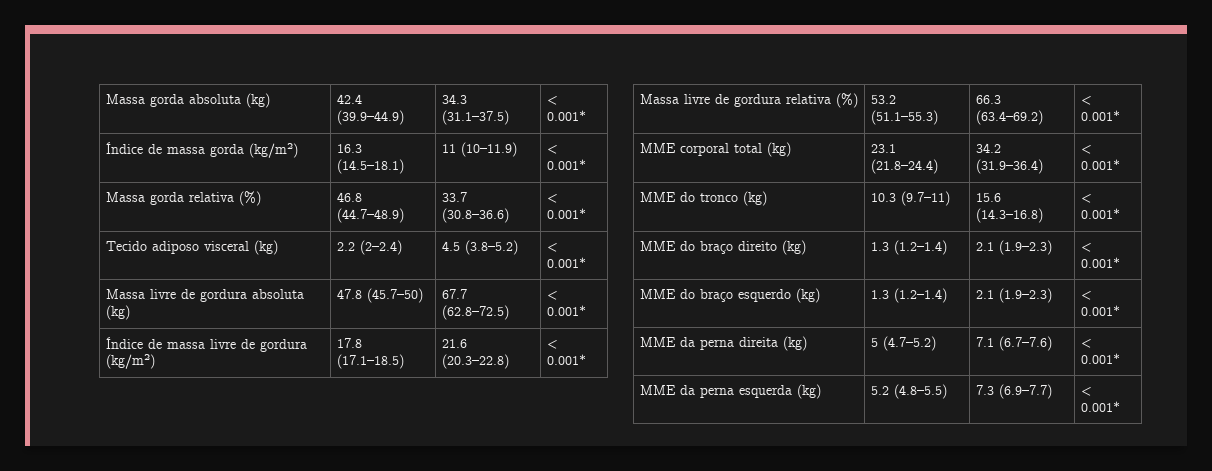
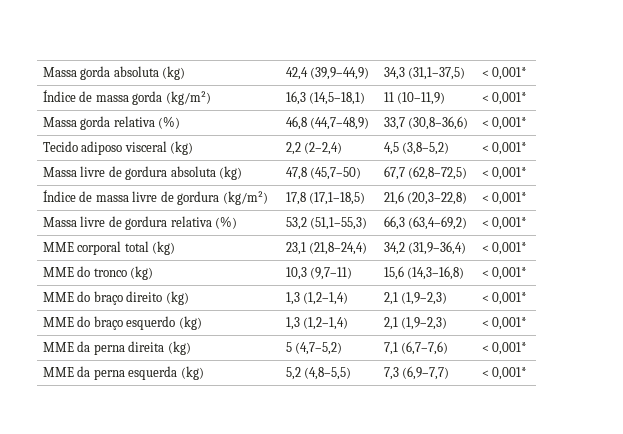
- Massa gorda absoluta (kg) | 42.4 (39.9–44.9) | 34.3 (31.1–37.5) | < 0.001*
+ Massa gorda absoluta (kg) | 42,4 (39,9–44,9) | 34,3 (31,1–37,5) | < 0,001*
- Índice de massa gorda (kg/m²) | 16.3 (14.5–18.1) | 11 (10–11.9) | < 0.001*
+ Índice de massa gorda (kg/m²) | 16,3 (14,5–18,1) | 11 (10–11,9) | < 0,001*
- Massa gorda relativa (%) | 46.8 (44.7–48.9) | 33.7 (30.8–36.6) | < 0.001*
+ Massa gorda relativa (%) | 46,8 (44,7–48,9) | 33,7 (30,8–36,6) | < 0,001*
- Tecido adiposo visceral (kg) | 2.2 (2–2.4) | 4.5 (3.8–5.2) | < 0.001*
+ Tecido adiposo visceral (kg) | 2,2 (2–2,4) | 4,5 (3,8–5,2) | < 0,001*
- Massa livre de gordura absoluta (kg) | 47.8 (45.7–50) | 67.7 (62.8–72.5) | < 0.001*
+ Massa livre de gordura absoluta (kg) | 47,8 (45,7–50) | 67,7 (62,8–72,5) | < 0,001*
- Índice de massa livre de gordura (kg/m²) | 17.8 (17.1–18.5) | 21.6 (20.3–22.8) | < 0.001*
+ Índice de massa livre de gordura (kg/m²) | 17,8 (17,1–18,5) | 21,6 (20,3–22,8) | < 0,001*
- Massa livre de gordura relativa (%) | 53.2 (51.1–55.3) | 66.3 (63.4–69.2) | < 0.001*
+ Massa livre de gordura relativa (%) | 53,2 (51,1–55,3) | 66,3 (63,4–69,2) | < 0,001*
- MME corporal total (kg) | 23.1 (21.8–24.4) | 34.2 (31.9–36.4) | < 0.001*
+ MME corporal total (kg) | 23,1 (21,8–24,4) | 34,2 (31,9–36,4) | < 0,001*
- MME do tronco (kg) | 10.3 (9.7–11) | 15.6 (14.3–16.8) | < 0.001*
+ MME do tronco (kg) | 10,3 (9,7–11) | 15,6 (14,3–16,8) | < 0,001*
- MME do braço direito (kg) | 1.3 (1.2–1.4) | 2.1 (1.9–2.3) | < 0.001*
+ MME do braço direito (kg) | 1,3 (1,2–1,4) | 2,1 (1,9–2,3) | < 0,001*
- MME do braço esquerdo (kg) | 1.3 (1.2–1.4) | 2.1 (1.9–2.3) | < 0.001*
+ MME do braço esquerdo (kg) | 1,3 (1,2–1,4) | 2,1 (1,9–2,3) | < 0,001*
- MME da perna direita (kg) | 5 (4.7–5.2) | 7.1 (6.7–7.6) | < 0.001*
+ MME da perna direita (kg) | 5 (4,7–5,2) | 7,1 (6,7–7,6) | < 0,001*
- MME da perna esquerda (kg) | 5.2 (4.8–5.5) | 7.3 (6.9–7.7) | < 0.001*
+ MME da perna esquerda (kg) | 5,2 (4,8–5,5) | 7,3 (6,9–7,7) | < 0,001*

